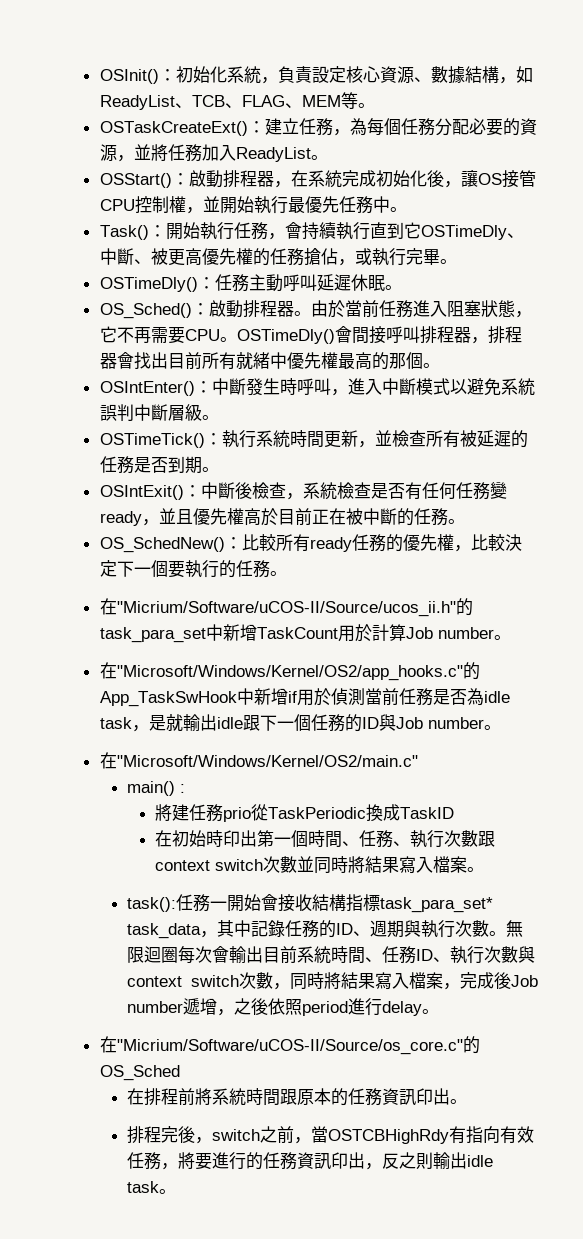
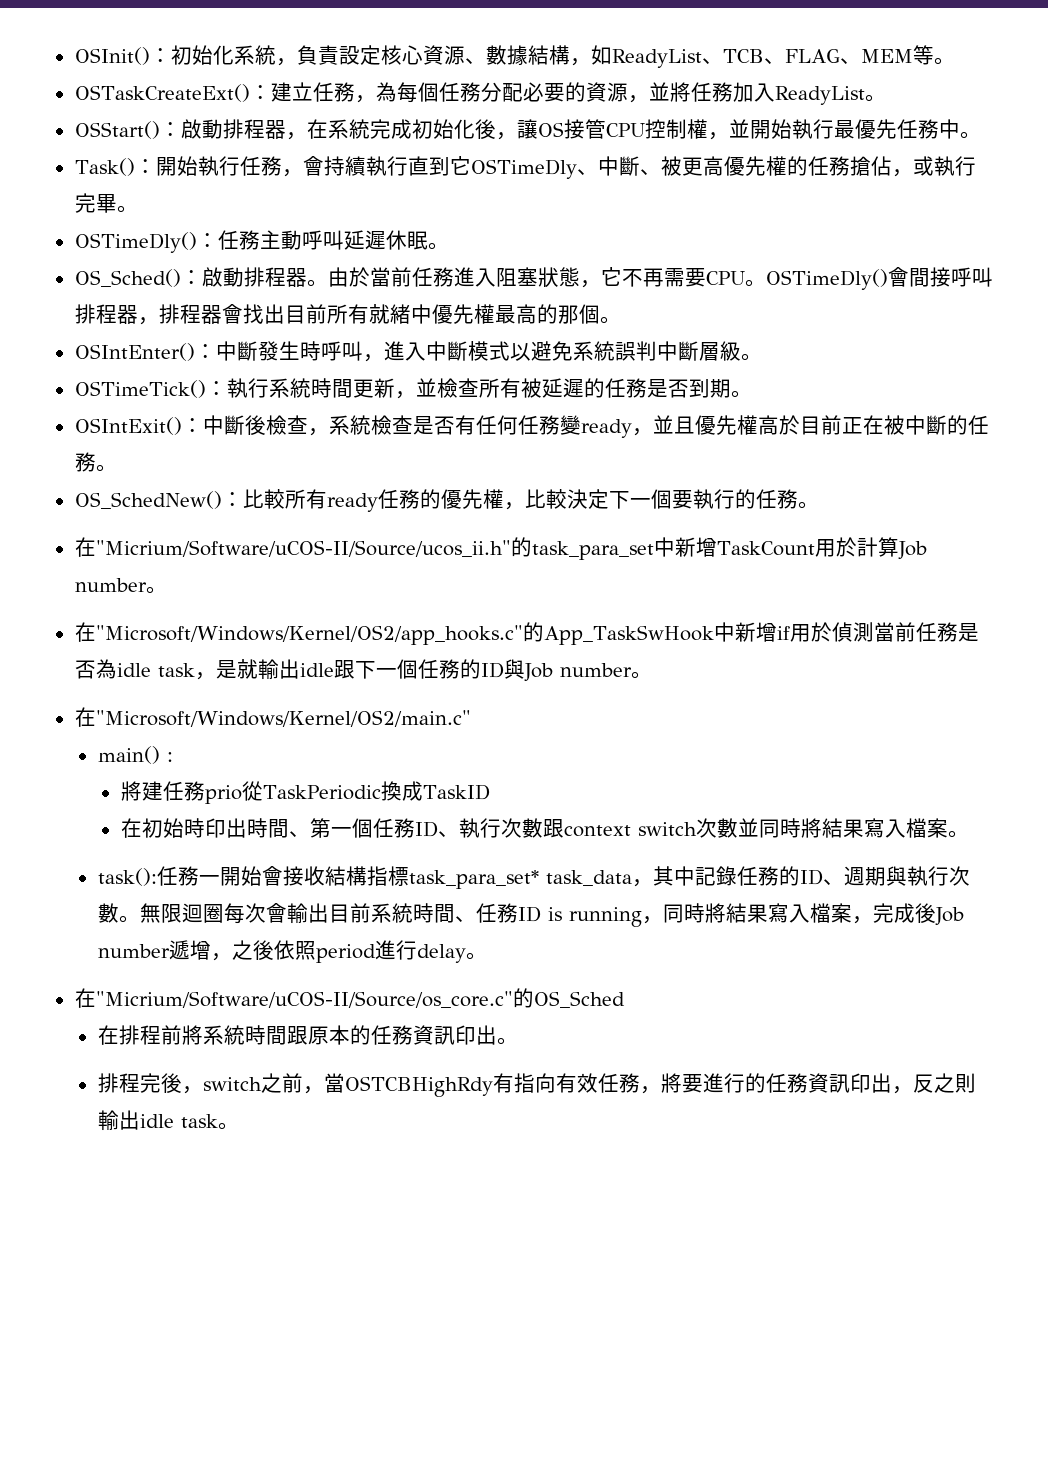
- 在初始時印出第一個時間、任務、執行次數跟context switch次數並同時將結果寫入檔案。
+ 在初始時印出時間、第一個任務ID、執行次數跟context switch次數並同時將結果寫入檔案。
- 無限迴圈每次會輸出目前系統時間、任務ID、執行次數與context switch次數，同時將結果寫入檔案，完成後Job number遞增，之後依照period進行delay。
+ 無限迴圈每次會輸出目前系統時間、任務ID is running，同時將結果寫入檔案，完成後Job number遞增，之後依照period進行delay。

